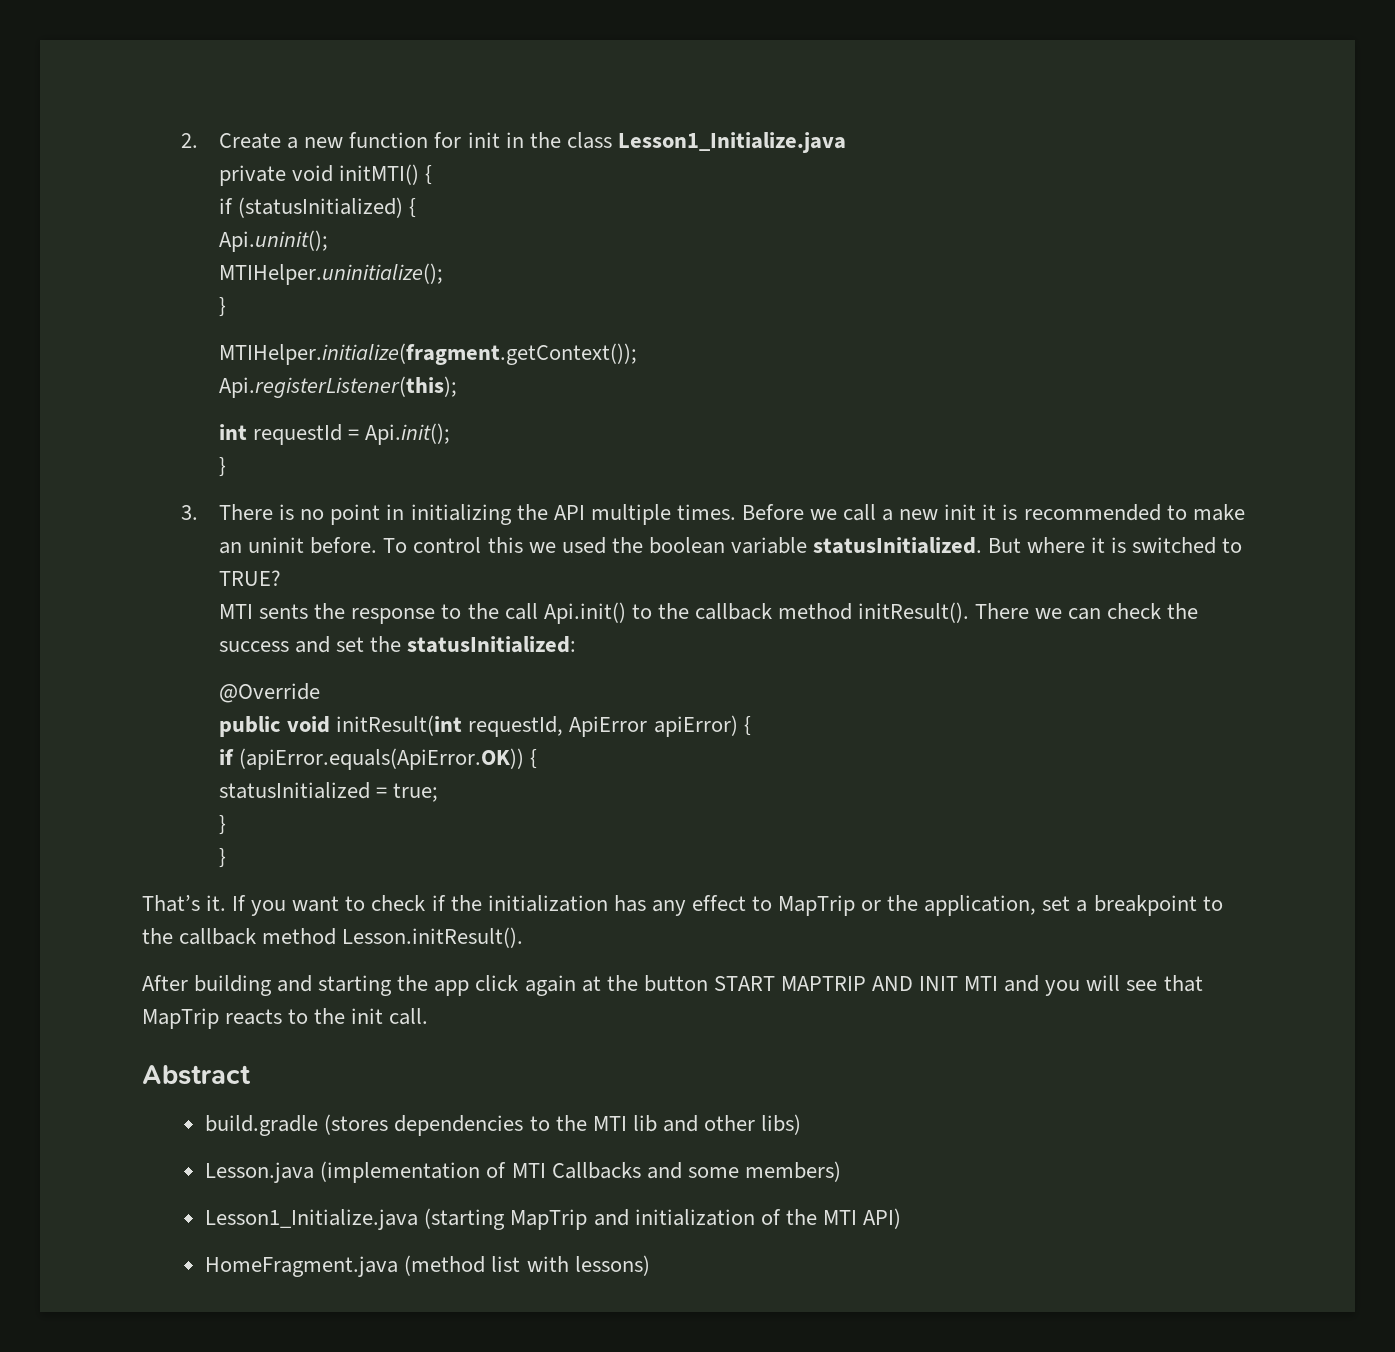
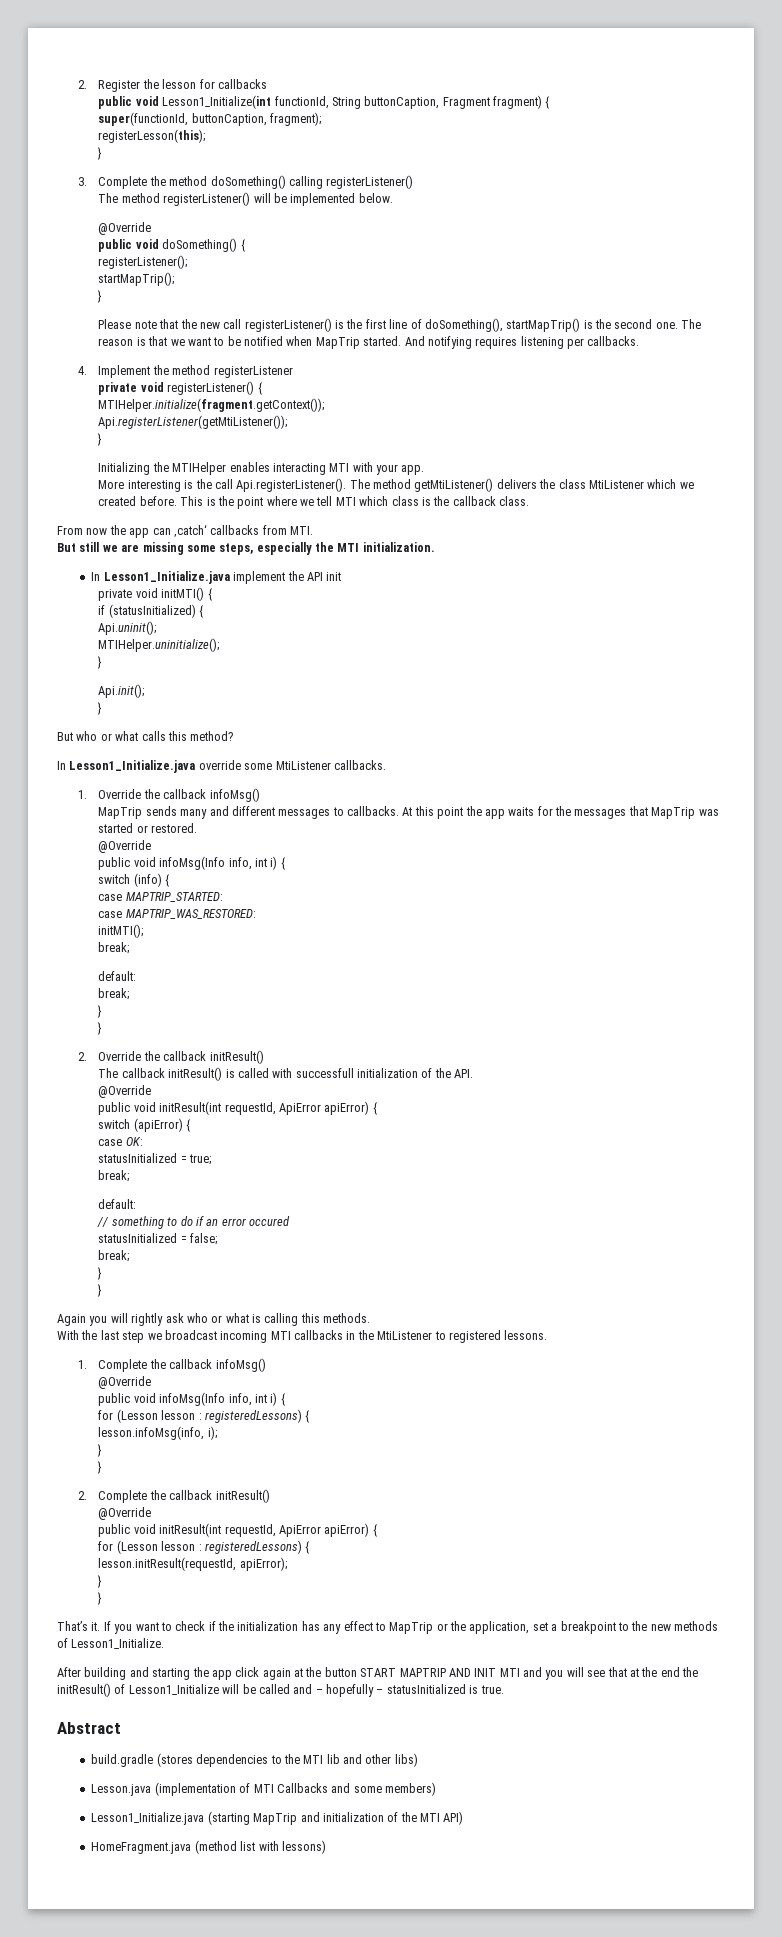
- 2. Create a new function for init in the class Lesson1_Initialize.java
+ 2. Register the lesson for callbacks
+ public void Lesson1_Initialize(int functionId, String buttonCaption, Fragment fragment) {
+ super(functionId, buttonCaption, fragment);
+ registerLesson(this);
+ }
+ 3. Complete the method doSomething() calling registerListener()
+ The method registerListener() will be implemented below.
+ @Override
+ public void doSomething() {
+ registerListener();
+ startMapTrip();
+ }
+ Please note that the new call registerListener() is the first line of doSomething(), startMapTrip() is the second one. The reason is that we want to be notified when MapTrip started. And notifying requires listening per callbacks.
+ 4. Implement the method registerListener
+ private void registerListener() {
+ MTIHelper.initialize(fragment.getContext());
+ Api.registerListener(getMtiListener());
+ }
+ Initializing the MTIHelper enables interacting MTI with your app.
+ More interesting is the call Api.registerListener(). The method getMtiListener() delivers the class MtiListener which we created before. This is the point where we tell MTI which class is the callback class.
+ From now the app can ‚catch‘ callbacks from MTI.
+ But still we are missing some steps, especially the MTI initialization.
+ In Lesson1_Initialize.java implement the API init
- MTIHelper.initialize(fragment.getContext());
- Api.registerListener(this);
- int requestId = Api.init();
+ Api.init();
  }
- 3. There is no point in initializing the API multiple times. Before we call a new init it is recommended to make an uninit before. To control this we used the boolean variable statusInitialized. But where it is switched to TRUE?
- MTI sents the response to the call Api.init() to the callback method initResult(). There we can check the success and set the statusInitialized:
+ But who or what calls this method?
+ In Lesson1_Initialize.java override some MtiListener callbacks.
+ 1. Override the callback infoMsg()
+ MapTrip sends many and different messages to callbacks. At this point the app waits for the messages that MapTrip was started or restored.
+ @Override
+ public void infoMsg(Info info, int i) {
+ switch (info) {
+ case MAPTRIP_STARTED:
+ case MAPTRIP_WAS_RESTORED:
+ initMTI();
+ break;
+ default:
+ break;
+ }
+ }
+ 2. Override the callback initResult()
+ The callback initResult() is called with successfull initialization of the API.
  @Override
  public void initResult(int requestId, ApiError apiError) {
- if (apiError.equals(ApiError.OK)) {
+ switch (apiError) {
+ case OK:
  statusInitialized = true;
+ break;
+ default:
+ // something to do if an error occured
+ statusInitialized = false;
+ break;
+ }
+ }
+ Again you will rightly ask who or what is calling this methods.
+ With the last step we broadcast incoming MTI callbacks in the MtiListener to registered lessons.
+ 1. Complete the callback infoMsg()
+ @Override
+ public void infoMsg(Info info, int i) {
+ for (Lesson lesson : registeredLessons) {
+ lesson.infoMsg(info, i);
+ }
+ }
+ 2. Complete the callback initResult()
+ @Override
+ public void initResult(int requestId, ApiError apiError) {
+ for (Lesson lesson : registeredLessons) {
+ lesson.initResult(requestId, apiError);
- If you want to check if the initialization has any effect to MapTrip or the application, set a breakpoint to the callback method Lesson.initResult().
+ If you want to check if the initialization has any effect to MapTrip or the application, set a breakpoint to the new methods of Lesson1_Initialize.
- After building and starting the app click again at the button START MAPTRIP AND INIT MTI and you will see that MapTrip reacts to the init call.
+ After building and starting the app click again at the button START MAPTRIP AND INIT MTI and you will see that at the end the initResult() of Lesson1_Initialize will be called and – hopefully – statusInitialized is true.

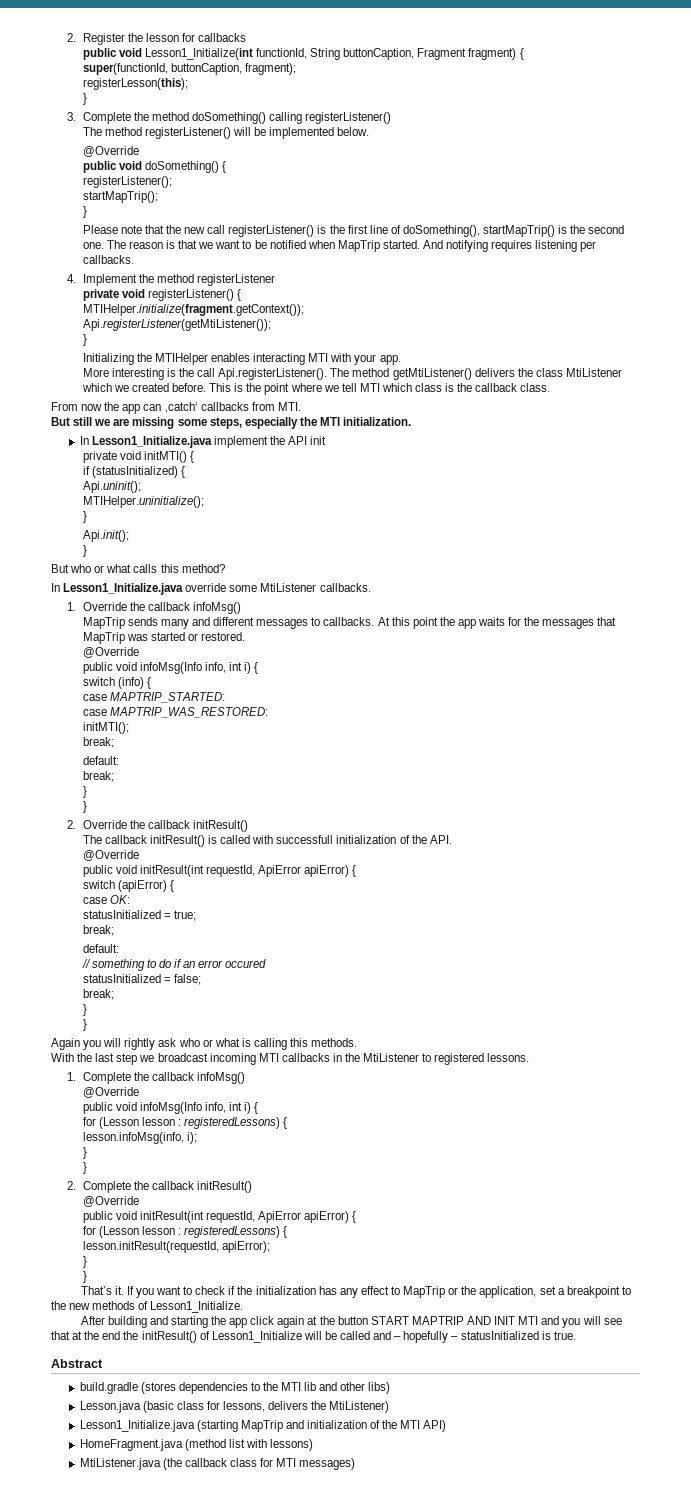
- Lesson.java (implementation of MTI Callbacks and some members)
+ Lesson.java (basic class for lessons, delivers the MtiListener)
+ MtiListener.java (the callback class for MTI messages)

